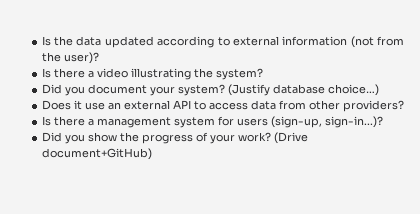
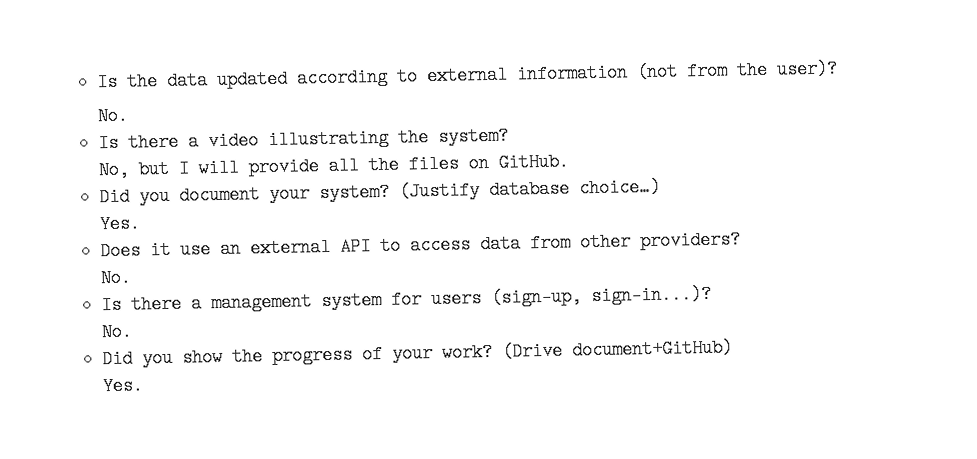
  Is the data updated according to external information (not from the user)?
+ No.
+ No, but I will provide all the files on GitHub.
  (Justify database choice…)
+ Yes.
  Does it use an external API to access data from other providers?
+ No.
  Is there a management system for users (sign-up, sign-in...)?
+ No.
  (Drive document+GitHub)
+ Yes.

